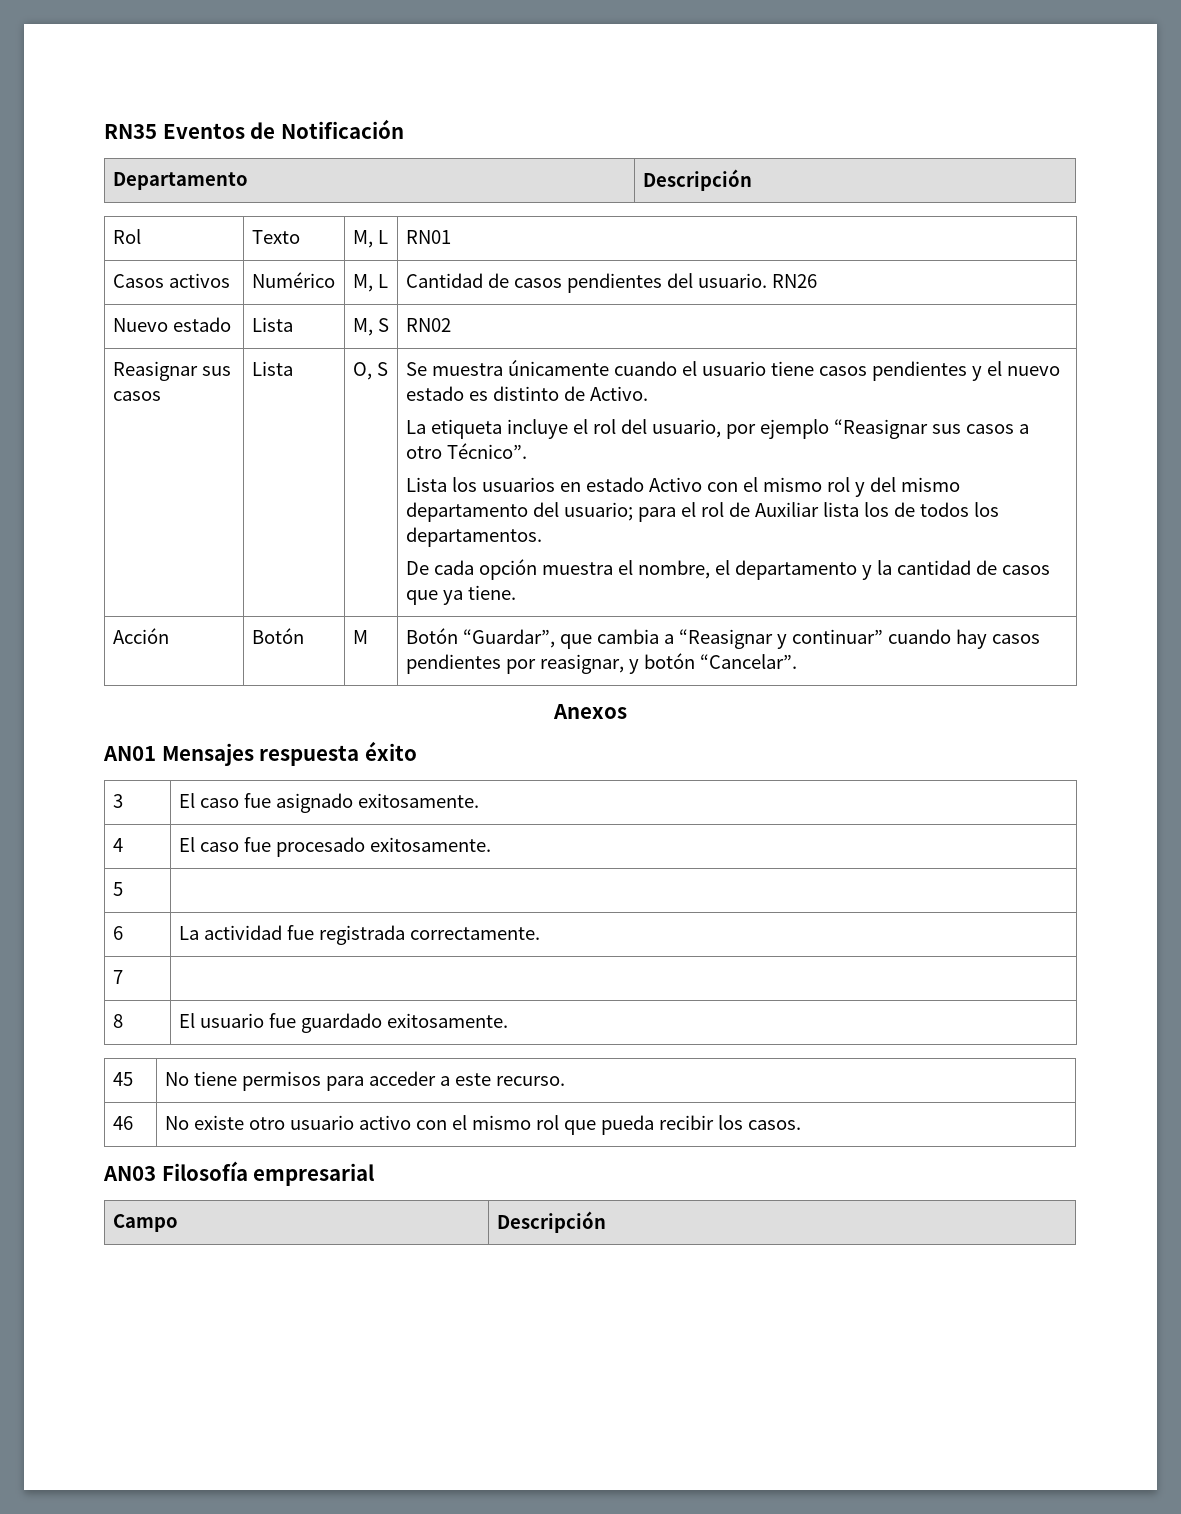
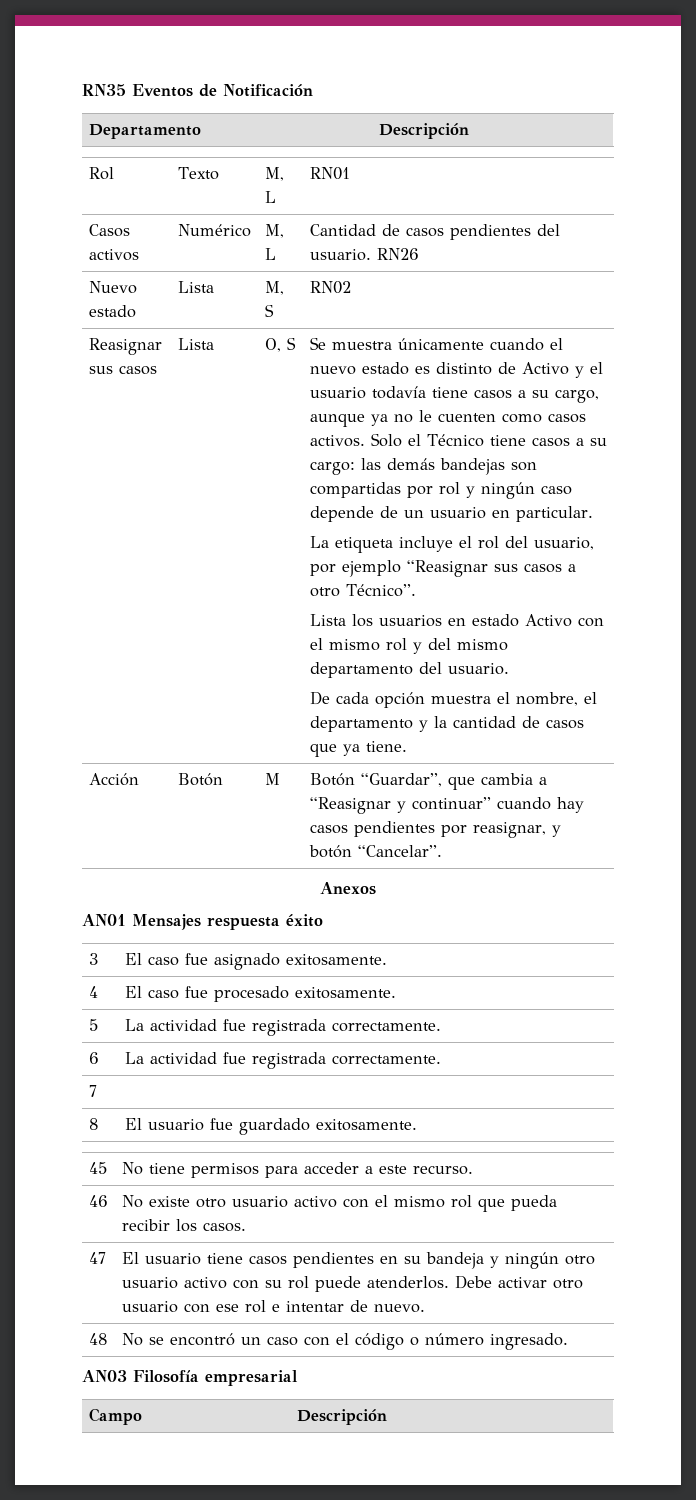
- Se muestra únicamente cuando el usuario tiene casos pendientes y el nuevo estado es distinto de Activo.
+ Se muestra únicamente cuando el nuevo estado es distinto de Activo y el usuario todavía tiene casos a su cargo, aunque ya no le cuenten como casos activos. Solo el Técnico tiene casos a su cargo: las demás bandejas son compartidas por rol y ningún caso depende de un usuario en particular.
- Lista los usuarios en estado Activo con el mismo rol y del mismo departamento del usuario; para el rol de Auxiliar lista los de todos los departamentos.
+ Lista los usuarios en estado Activo con el mismo rol y del mismo departamento del usuario.
- 5 |
+ 5 | La actividad fue registrada correctamente.
+ 47 | El usuario tiene casos pendientes en su bandeja y ningún otro usuario activo con su rol puede atenderlos. Debe activar otro usuario con ese rol e intentar de nuevo.
+ 48 | No se encontró un caso con el código o número ingresado.

